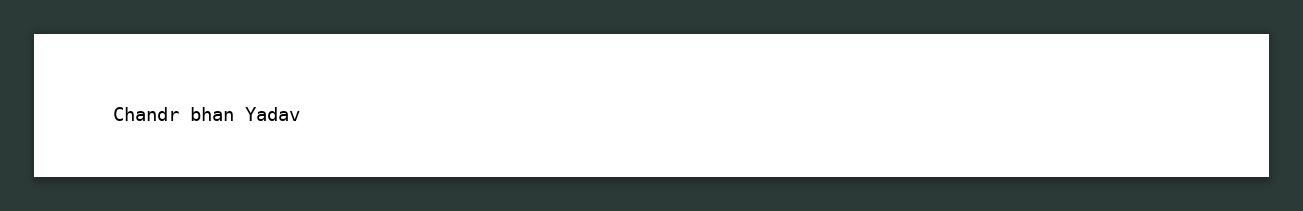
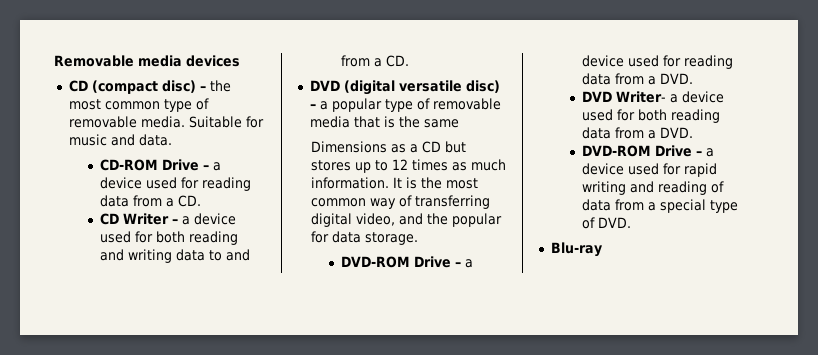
- Chandr bhan Yadav
+ Removable media devices
+ CD (compact disc) – the most common type of removable media. Suitable for music and data.
+ CD-ROM Drive – a device used for reading data from a CD.
+ CD Writer – a device used for both reading and writing data to and from a CD.
+ DVD (digital versatile disc) – a popular type of removable media that is the same
+ Dimensions as a CD but stores up to 12 times as much information. It is the most common way of transferring digital video, and the popular for data storage.
+ DVD-ROM Drive – a device used for reading data from a DVD.
+ DVD Writer- a device used for both reading data from a DVD.
+ DVD-ROM Drive – a device used for rapid writing and reading of data from a special type of DVD.
+ Blu-ray

